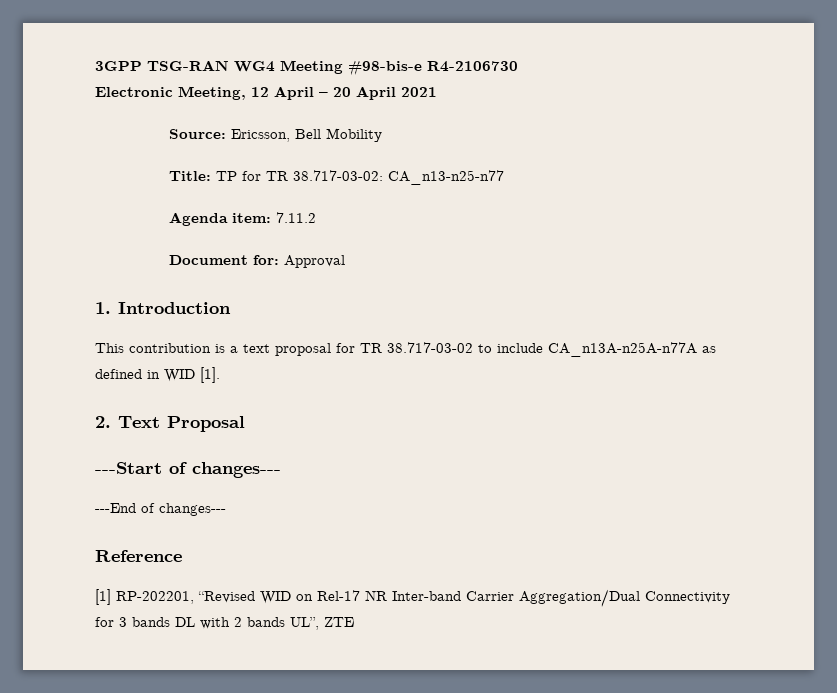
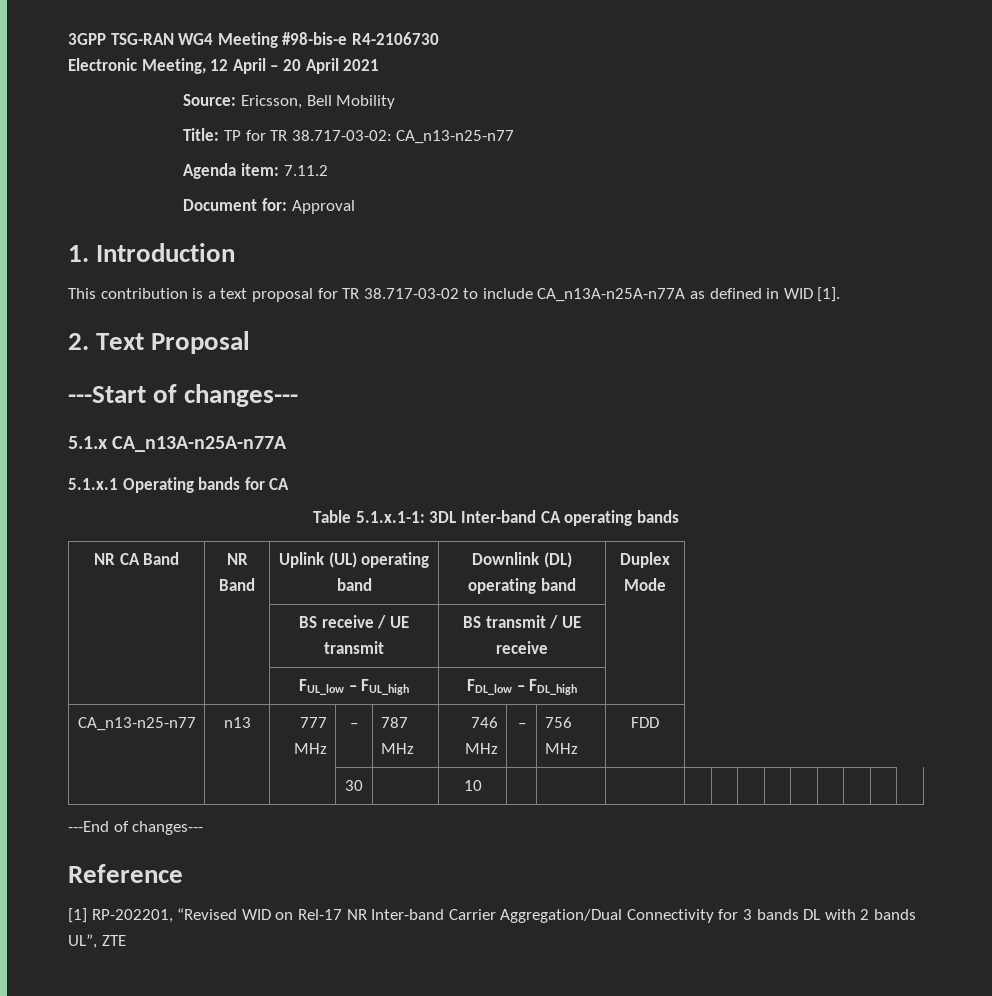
+ 5.1.x CA_n13A-n25A-n77A
+ 5.1.x.1 Operating bands for CA
+ Table 5.1.x.1-1: 3DL Inter-band CA operating bands
+ NR CA Band | NR Band | Uplink (UL) operating band | Downlink (DL) operating band | Duplex Mode
+ | | BS receive / UE transmit | BS transmit / UE receive |
+ | | FUL_low – FUL_high | FDL_low – FDL_high |
+ CA_n13-n25-n77 | n13 | 777 MHz | – | 787 MHz | 746 MHz | – | 756 MHz | FDD
+ | | | 30 | | 10 | | | | | | | | | | | |

